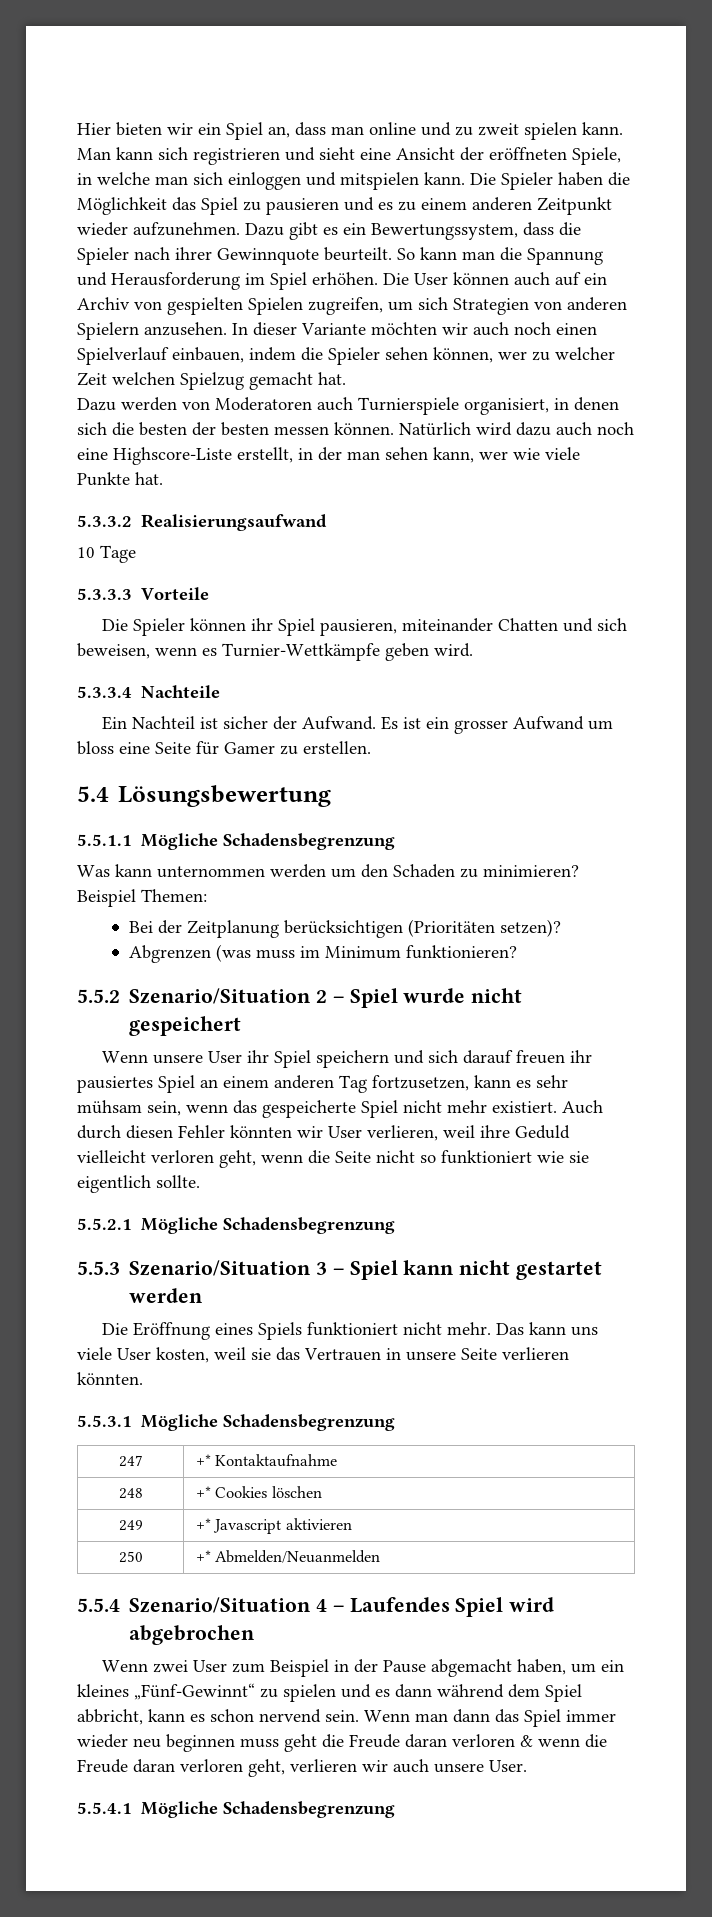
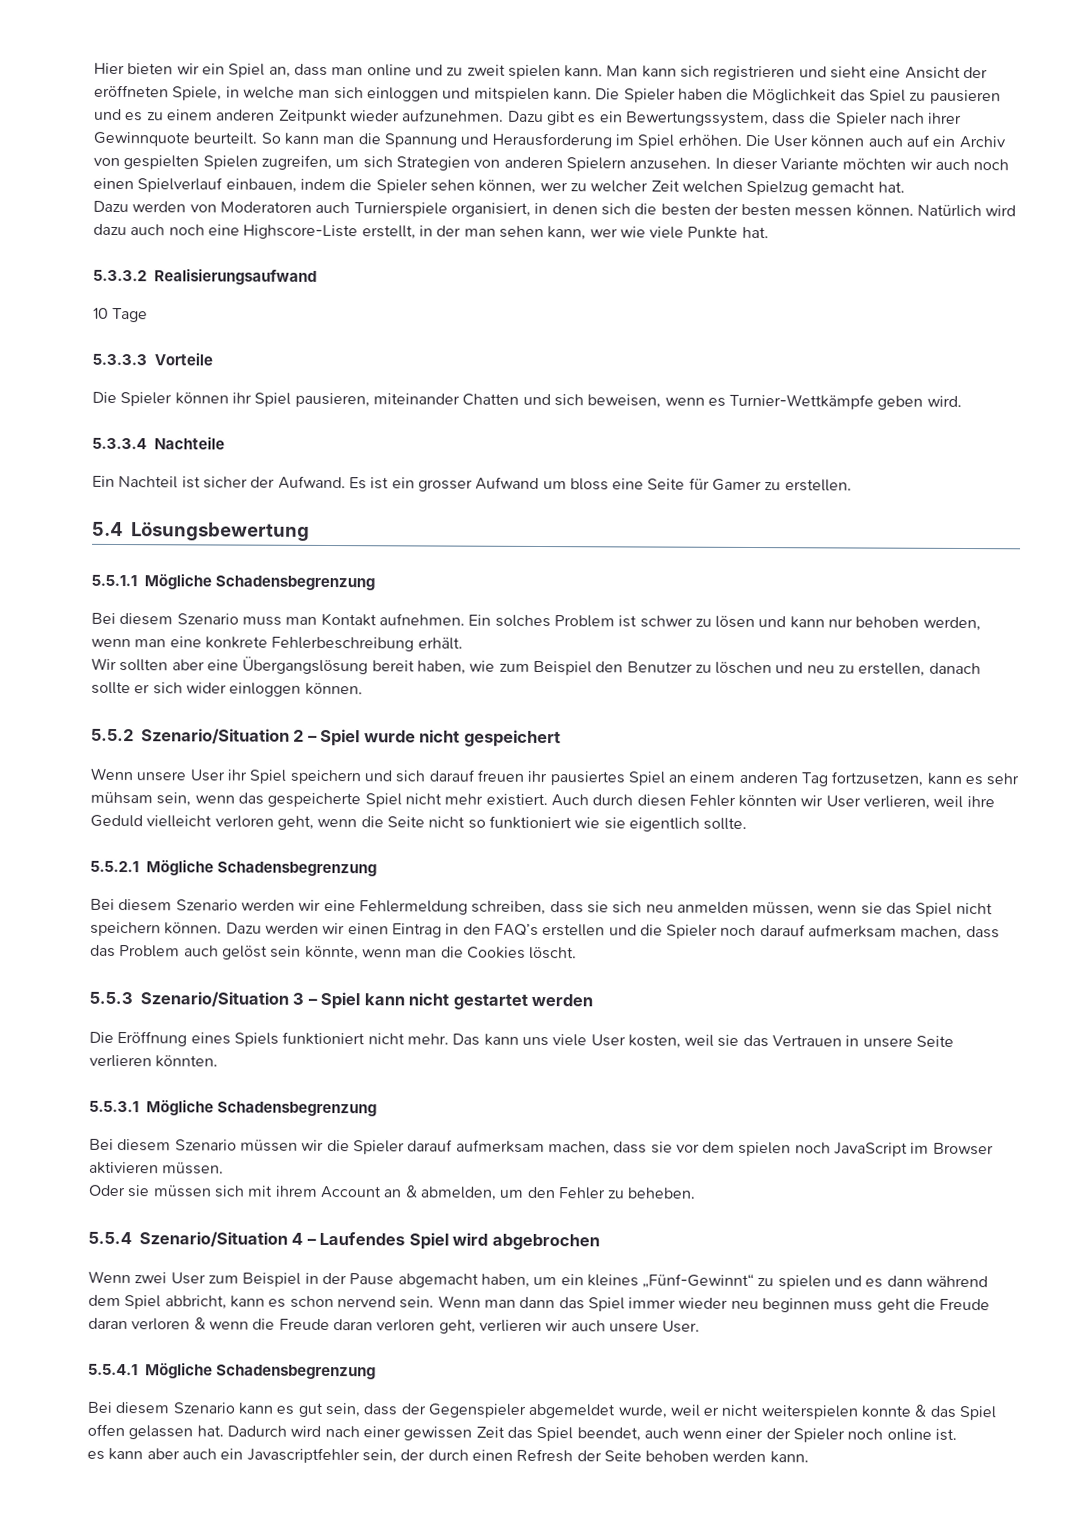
- Was kann unternommen werden um den Schaden zu minimieren? Beispiel Themen:
- Bei der Zeitplanung berücksichtigen (Prioritäten setzen)?
- Abgrenzen (was muss im Minimum funktionieren?
+ Bei diesem Szenario muss man Kontakt aufnehmen. Ein solches Problem ist schwer zu lösen und kann nur behoben werden, wenn man eine konkrete Fehlerbeschreibung erhält.
+ Wir sollten aber eine Übergangslösung bereit haben, wie zum Beispiel den Benutzer zu löschen und neu zu erstellen, danach sollte er sich wider einloggen können.
+ Bei diesem Szenario werden wir eine Fehlermeldung schreiben, dass sie sich neu anmelden müssen, wenn sie das Spiel nicht speichern können. Dazu werden wir einen Eintrag in den FAQ’s erstellen und die Spieler noch darauf aufmerksam machen, dass das Problem auch gelöst sein könnte, wenn man die Cookies löscht.
- 247 | +* Kontaktaufnahme
- 248 | +* Cookies löschen
- 249 | +* Javascript aktivieren
- 250 | +* Abmelden/Neuanmelden
+ Bei diesem Szenario müssen wir die Spieler darauf aufmerksam machen, dass sie vor dem spielen noch JavaScript im Browser aktivieren müssen.
+ Oder sie müssen sich mit ihrem Account an & abmelden, um den Fehler zu beheben.
+ Bei diesem Szenario kann es gut sein, dass der Gegenspieler abgemeldet wurde, weil er nicht weiterspielen konnte & das Spiel offen gelassen hat. Dadurch wird nach einer gewissen Zeit das Spiel beendet, auch wenn einer der Spieler noch online ist.
+ es kann aber auch ein Javascriptfehler sein, der durch einen Refresh der Seite behoben werden kann.

